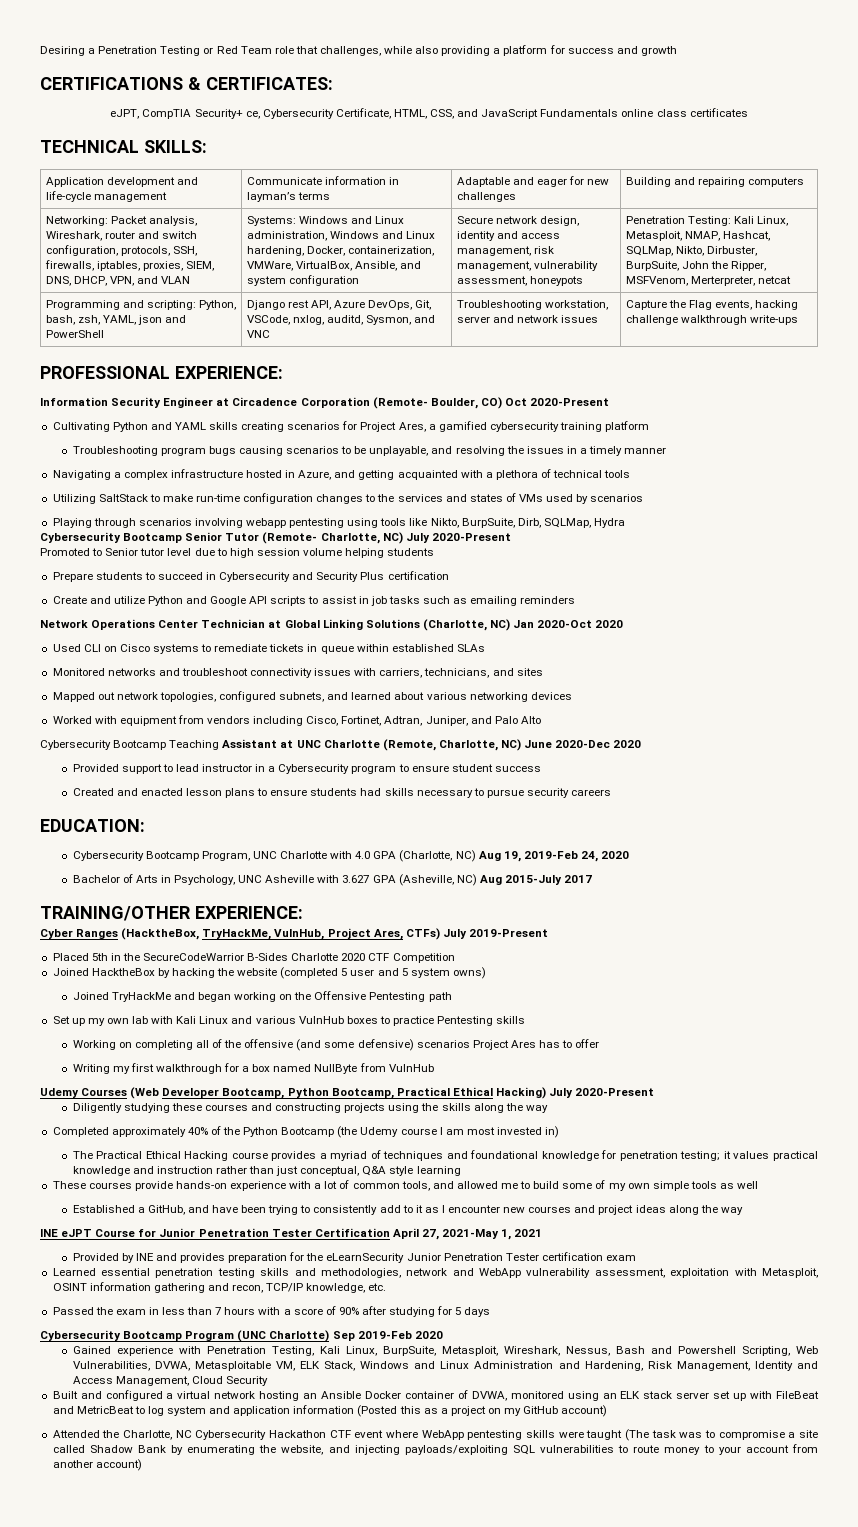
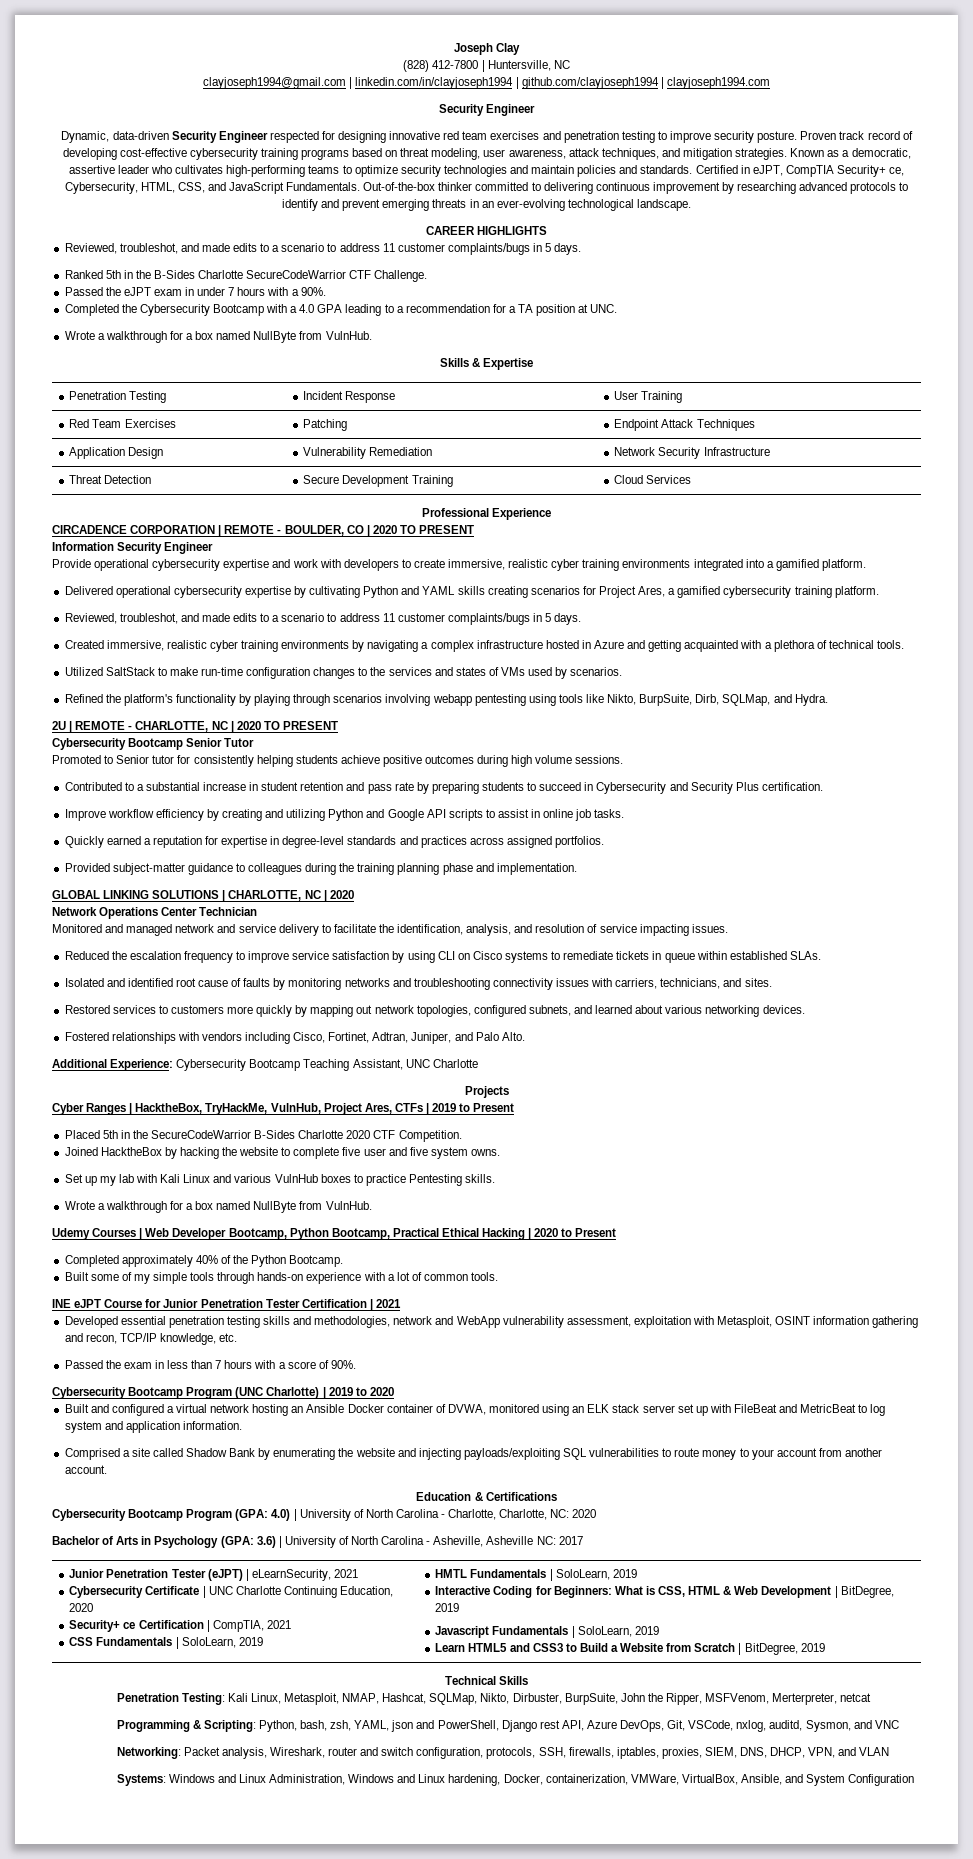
- Desiring a Penetration Testing or Red Team role that challenges, while also providing a platform for success and growth
- CERTIFICATIONS & CERTIFICATES:
- eJPT, CompTIA Security+ ce, Cybersecurity Certificate, HTML, CSS, and JavaScript Fundamentals online class certificates
- TECHNICAL SKILLS:
- Application development and life-cycle management | Communicate information in layman’s terms | Adaptable and eager for new challenges | Building and repairing computers
- Networking: Packet analysis, Wireshark, router and switch configuration, protocols, SSH, firewalls, iptables, proxies, SIEM, DNS, DHCP, VPN, and VLAN | Systems: Windows and Linux administration, Windows and Linux hardening, Docker, containerization, VMWare, VirtualBox, Ansible, and system configuration | Secure network design, identity and access management, risk management, vulnerability assessment, honeypots | Penetration Testing: Kali Linux, Metasploit, NMAP, Hashcat, SQLMap, Nikto, Dirbuster, BurpSuite, John the Ripper, MSFVenom, Merterpreter, netcat
- Programming and scripting: Python, bash, zsh, YAML, json and PowerShell | Django rest API, Azure DevOps, Git, VSCode, nxlog, auditd, Sysmon, and VNC | Troubleshooting workstation, server and network issues | Capture the Flag events, hacking challenge walkthrough write-ups
- PROFESSIONAL EXPERIENCE:
- Information Security Engineer at Circadence Corporation (Remote- Boulder, CO) Oct 2020-Present
- Cultivating Python and YAML skills creating scenarios for Project Ares, a gamified cybersecurity training platform
- Troubleshooting program bugs causing scenarios to be unplayable, and resolving the issues in a timely manner
- Navigating a complex infrastructure hosted in Azure, and getting acquainted with a plethora of technical tools
- Utilizing SaltStack to make run-time configuration changes to the services and states of VMs used by scenarios
- Playing through scenarios involving webapp pentesting using tools like Nikto, BurpSuite, Dirb, SQLMap, Hydra
+ Joseph Clay
+ (828) 412-7800 | Huntersville, NC
+ clayjoseph1994@gmail.com | linkedin.com/in/clayjoseph1994 | github.com/clayjoseph1994 | clayjoseph1994.com
+ Security Engineer
+ Dynamic, data-driven Security Engineer respected for designing innovative red team exercises and penetration testing to improve security posture. Proven track record of developing cost-effective cybersecurity training programs based on threat modeling, user awareness, attack techniques, and mitigation strategies. Known as a democratic, assertive leader who cultivates high-performing teams to optimize security technologies and maintain policies and standards. Certified in eJPT, CompTIA Security+ ce, Cybersecurity, HTML, CSS, and JavaScript Fundamentals. Out-of-the-box thinker committed to delivering continuous improvement by researching advanced protocols to identify and prevent emerging threats in an ever-evolving technological landscape.
+ CAREER HIGHLIGHTS
+ Reviewed, troubleshot, and made edits to a scenario to address 11 customer complaints/bugs in 5 days.
+ Ranked 5th in the B-Sides Charlotte SecureCodeWarrior CTF Challenge.
+ Passed the eJPT exam in under 7 hours with a 90%.
+ Completed the Cybersecurity Bootcamp with a 4.0 GPA leading to a recommendation for a TA position at UNC.
+ Wrote a walkthrough for a box named NullByte from VulnHub.
+ Skills & Expertise
+ Penetration Testing | Incident Response | User Training
+ Red Team Exercises | Patching | Endpoint Attack Techniques
+ Application Design | Vulnerability Remediation | Network Security Infrastructure
+ Threat Detection | Secure Development Training | Cloud Services
+ Professional Experience
+ CIRCADENCE CORPORATION | REMOTE - BOULDER, CO | 2020 TO PRESENT
+ Information Security Engineer
+ Provide operational cybersecurity expertise and work with developers to create immersive, realistic cyber training environments integrated into a gamified platform.
+ Delivered operational cybersecurity expertise by cultivating Python and YAML skills creating scenarios for Project Ares, a gamified cybersecurity training platform.
+ Reviewed, troubleshot, and made edits to a scenario to address 11 customer complaints/bugs in 5 days.
+ Created immersive, realistic cyber training environments by navigating a complex infrastructure hosted in Azure and getting acquainted with a plethora of technical tools.
+ Utilized SaltStack to make run-time configuration changes to the services and states of VMs used by scenarios.
+ Refined the platform's functionality by playing through scenarios involving webapp pentesting using tools like Nikto, BurpSuite, Dirb, SQLMap, and Hydra.
+ 2U | REMOTE - CHARLOTTE, NC | 2020 TO PRESENT
- Cybersecurity Bootcamp Senior Tutor (Remote- Charlotte, NC) July 2020-Present
+ Cybersecurity Bootcamp Senior Tutor
- Promoted to Senior tutor level due to high session volume helping students
- Prepare students to succeed in Cybersecurity and Security Plus certification
- Create and utilize Python and Google API scripts to assist in job tasks such as emailing reminders
- Network Operations Center Technician at Global Linking Solutions (Charlotte, NC) Jan 2020-Oct 2020
- Used CLI on Cisco systems to remediate tickets in queue within established SLAs
- Monitored networks and troubleshoot connectivity issues with carriers, technicians, and sites
- Mapped out network topologies, configured subnets, and learned about various networking devices
- Worked with equipment from vendors including Cisco, Fortinet, Adtran, Juniper, and Palo Alto
- Cybersecurity Bootcamp Teaching Assistant at UNC Charlotte (Remote, Charlotte, NC) June 2020-Dec 2020
- Provided support to lead instructor in a Cybersecurity program to ensure student success
- Created and enacted lesson plans to ensure students had skills necessary to pursue security careers
- EDUCATION:
- Cybersecurity Bootcamp Program, UNC Charlotte with 4.0 GPA (Charlotte, NC) Aug 19, 2019-Feb 24, 2020
- Bachelor of Arts in Psychology, UNC Asheville with 3.627 GPA (Asheville, NC) Aug 2015-July 2017
- TRAINING/OTHER EXPERIENCE:
+ Promoted to Senior tutor for consistently helping students achieve positive outcomes during high volume sessions.
+ Contributed to a substantial increase in student retention and pass rate by preparing students to succeed in Cybersecurity and Security Plus certification.
+ Improve workflow efficiency by creating and utilizing Python and Google API scripts to assist in online job tasks.
+ Quickly earned a reputation for expertise in degree-level standards and practices across assigned portfolios.
+ Provided subject-matter guidance to colleagues during the training planning phase and implementation.
+ GLOBAL LINKING SOLUTIONS | CHARLOTTE, NC | 2020
+ Network Operations Center Technician
+ Monitored and managed network and service delivery to facilitate the identification, analysis, and resolution of service impacting issues.
+ Reduced the escalation frequency to improve service satisfaction by using CLI on Cisco systems to remediate tickets in queue within established SLAs.
+ Isolated and identified root cause of faults by monitoring networks and troubleshooting connectivity issues with carriers, technicians, and sites.
+ Restored services to customers more quickly by mapping out network topologies, configured subnets, and learned about various networking devices.
+ Fostered relationships with vendors including Cisco, Fortinet, Adtran, Juniper, and Palo Alto.
+ Additional Experience: Cybersecurity Bootcamp Teaching Assistant, UNC Charlotte
+ Projects
- Cyber Ranges (HacktheBox, TryHackMe, VulnHub, Project Ares, CTFs) July 2019-Present
+ Cyber Ranges | HacktheBox, TryHackMe, VulnHub, Project Ares, CTFs | 2019 to Present
- Placed 5th in the SecureCodeWarrior B-Sides Charlotte 2020 CTF Competition
+ Placed 5th in the SecureCodeWarrior B-Sides Charlotte 2020 CTF Competition.
- Joined HacktheBox by hacking the website (completed 5 user and 5 system owns)
- Joined TryHackMe and began working on the Offensive Pentesting path
+ Joined HacktheBox by hacking the website to complete five user and five system owns.
- Set up my own lab with Kali Linux and various VulnHub boxes to practice Pentesting skills
- Working on completing all of the offensive (and some defensive) scenarios Project Ares has to offer
- Writing my first walkthrough for a box named NullByte from VulnHub
+ Set up my lab with Kali Linux and various VulnHub boxes to practice Pentesting skills.
+ Wrote a walkthrough for a box named NullByte from VulnHub.
- Udemy Courses (Web Developer Bootcamp, Python Bootcamp, Practical Ethical Hacking) July 2020-Present
- Diligently studying these courses and constructing projects using the skills along the way
+ Udemy Courses | Web Developer Bootcamp, Python Bootcamp, Practical Ethical Hacking | 2020 to Present
- Completed approximately 40% of the Python Bootcamp (the Udemy course I am most invested in)
- The Practical Ethical Hacking course provides a myriad of techniques and foundational knowledge for penetration testing; it values practical knowledge and instruction rather than just conceptual, Q&A style learning
- These courses provide hands-on experience with a lot of common tools, and allowed me to build some of my own simple tools as well
- Established a GitHub, and have been trying to consistently add to it as I encounter new courses and project ideas along the way
+ Completed approximately 40% of the Python Bootcamp.
+ Built some of my simple tools through hands-on experience with a lot of common tools.
- INE eJPT Course for Junior Penetration Tester Certification April 27, 2021-May 1, 2021
- Provided by INE and provides preparation for the eLearnSecurity Junior Penetration Tester certification exam
- Learned essential penetration testing skills and methodologies, network and WebApp vulnerability assessment, exploitation with Metasploit, OSINT information gathering and recon, TCP/IP knowledge, etc.
+ INE eJPT Course for Junior Penetration Tester Certification | 2021
+ Developed essential penetration testing skills and methodologies, network and WebApp vulnerability assessment, exploitation with Metasploit, OSINT information gathering and recon, TCP/IP knowledge, etc.
- Passed the exam in less than 7 hours with a score of 90% after studying for 5 days
+ Passed the exam in less than 7 hours with a score of 90%.
- Cybersecurity Bootcamp Program (UNC Charlotte) Sep 2019-Feb 2020
- Gained experience with Penetration Testing, Kali Linux, BurpSuite, Metasploit, Wireshark, Nessus, Bash and Powershell Scripting, Web Vulnerabilities, DVWA, Metasploitable VM, ELK Stack, Windows and Linux Administration and Hardening, Risk Management, Identity and Access Management, Cloud Security
+ Cybersecurity Bootcamp Program (UNC Charlotte) | 2019 to 2020
- Built and configured a virtual network hosting an Ansible Docker container of DVWA, monitored using an ELK stack server set up with FileBeat and MetricBeat to log system and application information (Posted this as a project on my GitHub account)
- Attended the Charlotte, NC Cybersecurity Hackathon CTF event where WebApp pentesting skills were taught (The task was to compromise a site called Shadow Bank by enumerating the website, and injecting payloads/exploiting SQL vulnerabilities to route money to your account from another account)
+ Built and configured a virtual network hosting an Ansible Docker container of DVWA, monitored using an ELK stack server set up with FileBeat and MetricBeat to log system and application information.
+ Comprised a site called Shadow Bank by enumerating the website and injecting payloads/exploiting SQL vulnerabilities to route money to your account from another account.
+ Education & Certifications
+ Cybersecurity Bootcamp Program (GPA: 4.0) | University of North Carolina - Charlotte, Charlotte, NC: 2020
+ Bachelor of Arts in Psychology (GPA: 3.6) | University of North Carolina - Asheville, Asheville NC: 2017
+ Junior Penetration Tester (eJPT) | eLearnSecurity, 2021
+ Cybersecurity Certificate | UNC Charlotte Continuing Education, 2020
+ Security+ ce Certification | CompTIA, 2021
+ CSS Fundamentals | SoloLearn, 2019 | HMTL Fundamentals | SoloLearn, 2019
+ Interactive Coding for Beginners: What is CSS, HTML & Web Development | BitDegree, 2019
+ Javascript Fundamentals | SoloLearn, 2019
+ Learn HTML5 and CSS3 to Build a Website from Scratch | BitDegree, 2019
+ Technical Skills
+ Penetration Testing: Kali Linux, Metasploit, NMAP, Hashcat, SQLMap, Nikto, Dirbuster, BurpSuite, John the Ripper, MSFVenom, Merterpreter, netcat
+ Programming & Scripting: Python, bash, zsh, YAML, json and PowerShell, Django rest API, Azure DevOps, Git, VSCode, nxlog, auditd, Sysmon, and VNC
+ Networking: Packet analysis, Wireshark, router and switch configuration, protocols, SSH, firewalls, iptables, proxies, SIEM, DNS, DHCP, VPN, and VLAN
+ Systems: Windows and Linux Administration, Windows and Linux hardening, Docker, containerization, VMWare, VirtualBox, Ansible, and System Configuration

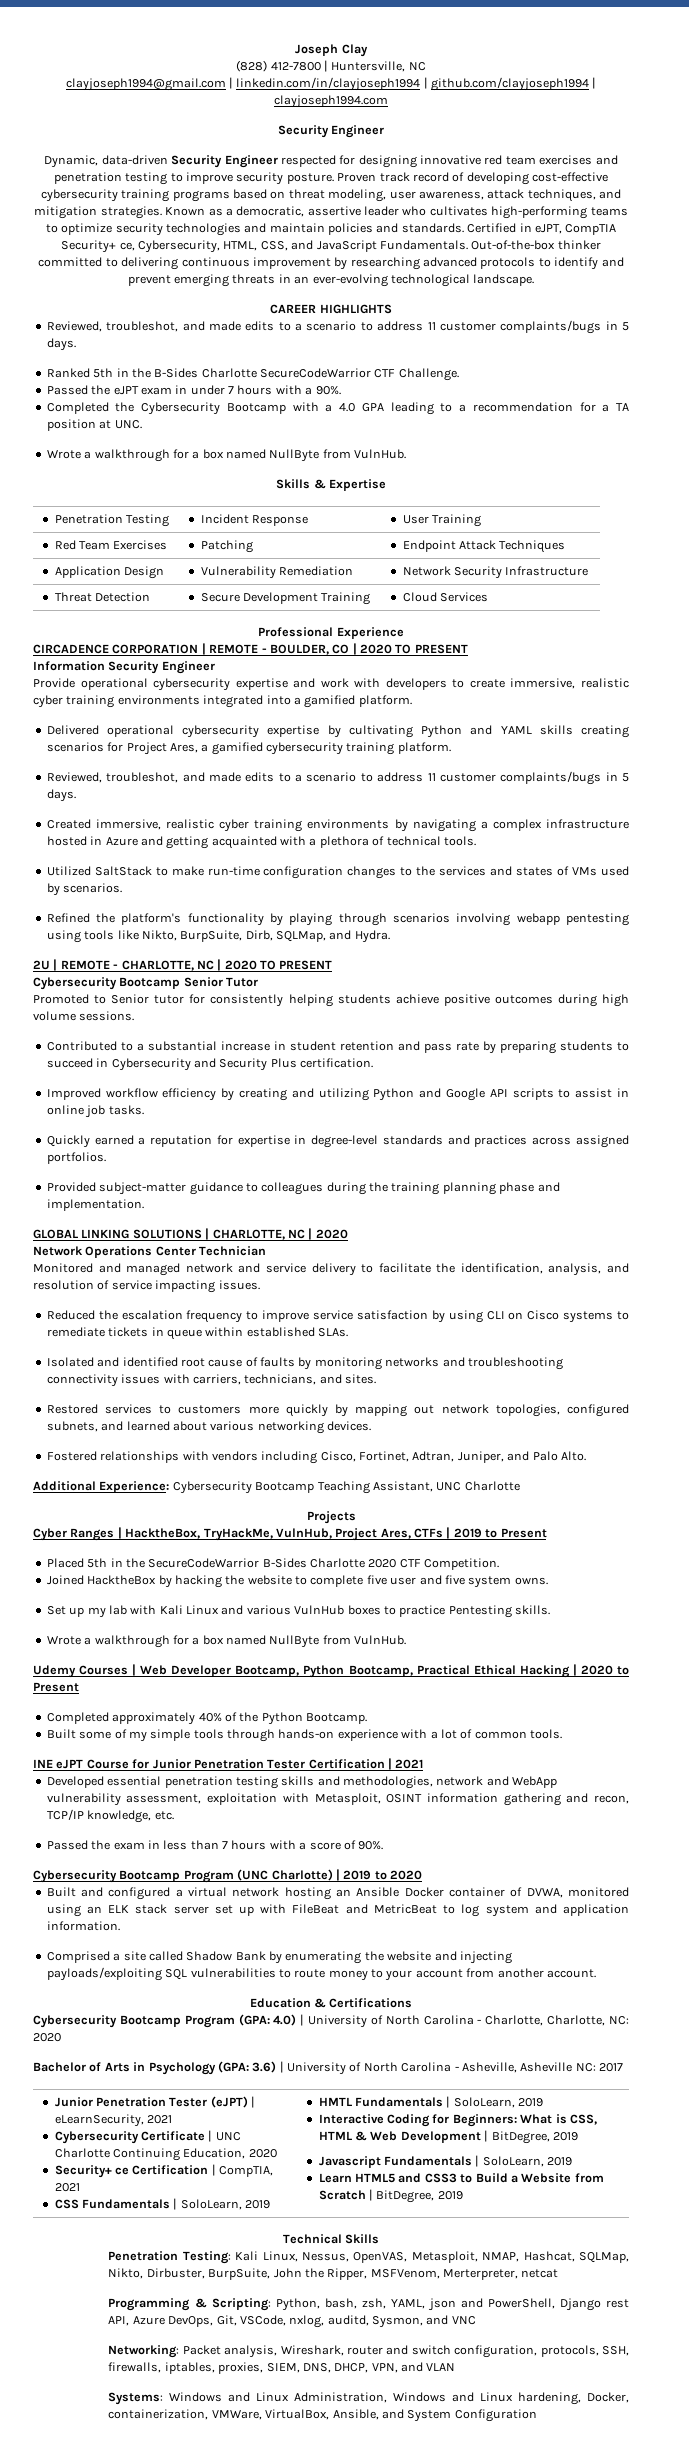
- Improve workflow efficiency by creating and utilizing Python and Google API scripts to assist in online job tasks.
+ Improved workflow efficiency by creating and utilizing Python and Google API scripts to assist in online job tasks.
- Penetration Testing: Kali Linux, Metasploit, NMAP, Hashcat, SQLMap, Nikto, Dirbuster, BurpSuite, John the Ripper, MSFVenom, Merterpreter, netcat
+ Penetration Testing: Kali Linux, Nessus, OpenVAS, Metasploit, NMAP, Hashcat, SQLMap, Nikto, Dirbuster, BurpSuite, John the Ripper, MSFVenom, Merterpreter, netcat

